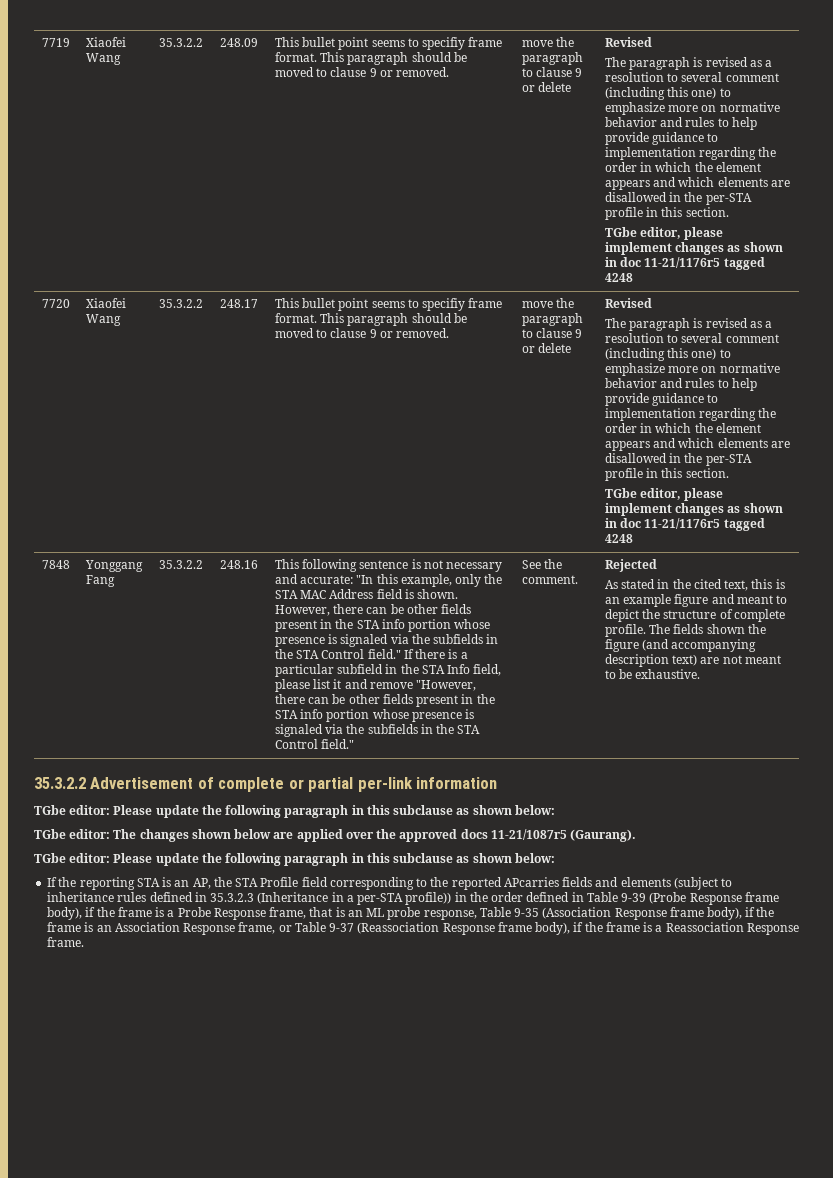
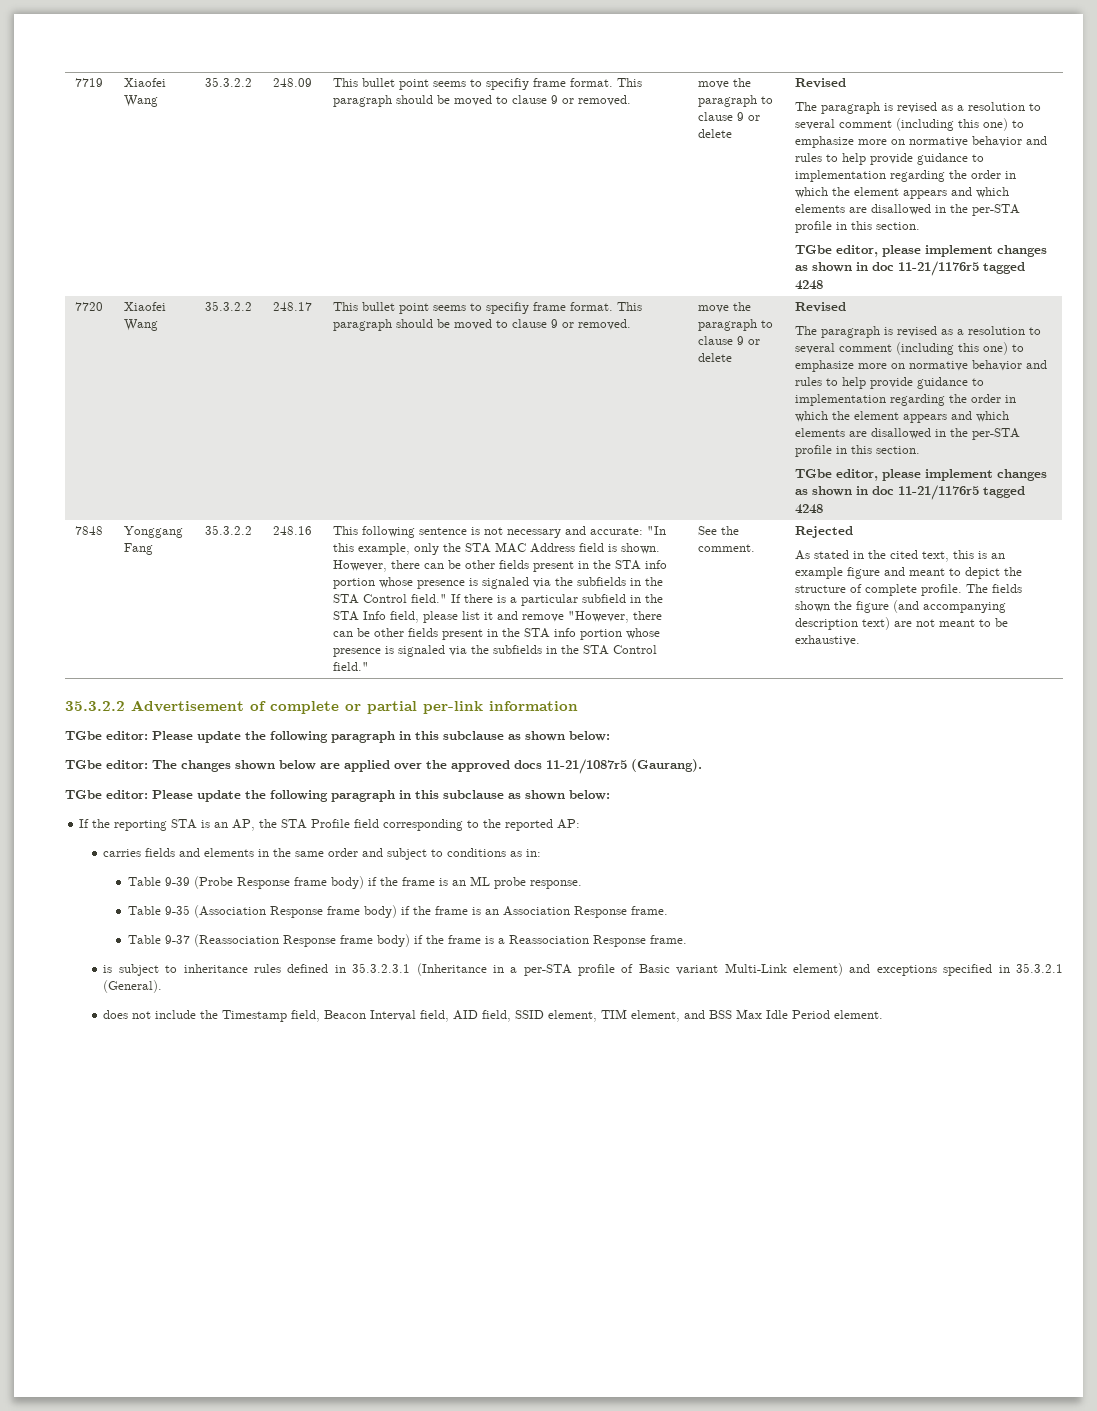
- If the reporting STA is an AP, the STA Profile field corresponding to the reported APcarries fields and elements (subject to inheritance rules defined in 35.3.2.3 (Inheritance in a per-STA profile)) in the order defined in Table 9-39 (Probe Response frame body), if the frame is a Probe Response frame, that is an ML probe response, Table 9-35 (Association Response frame body), if the frame is an Association Response frame, or Table 9-37 (Reassociation Response frame body), if the frame is a Reassociation Response frame.
+ If the reporting STA is an AP, the STA Profile field corresponding to the reported AP:
+ carries fields and elements in the same order and subject to conditions as in:
+ Table 9-39 (Probe Response frame body) if the frame is an ML probe response.
+ Table 9-35 (Association Response frame body) if the frame is an Association Response frame.
+ Table 9-37 (Reassociation Response frame body) if the frame is a Reassociation Response frame.
+ is subject to inheritance rules defined in 35.3.2.3.1 (Inheritance in a per-STA profile of Basic variant Multi-Link element) and exceptions specified in 35.3.2.1 (General).
+ does not include the Timestamp field, Beacon Interval field, AID field, SSID element, TIM element, and BSS Max Idle Period element.

